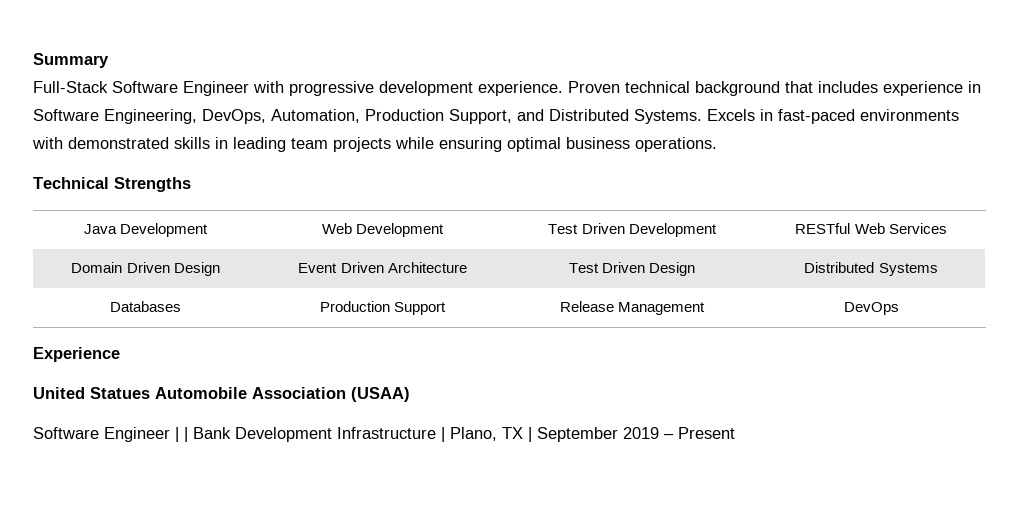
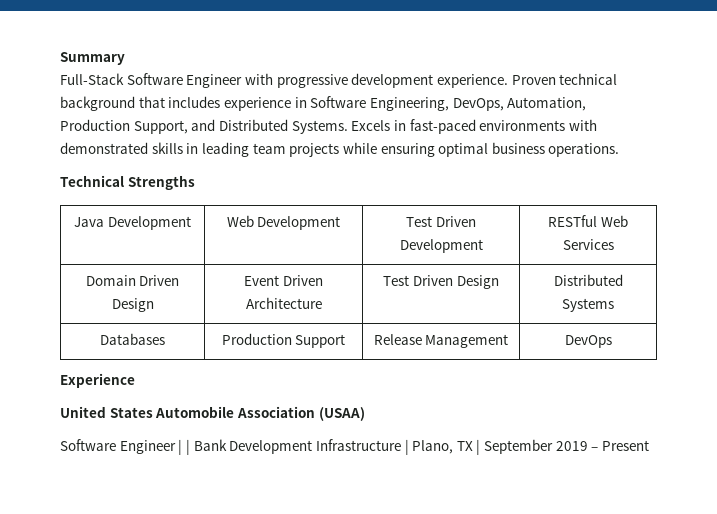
- United Statues Automobile Association (USAA)
+ United States Automobile Association (USAA)

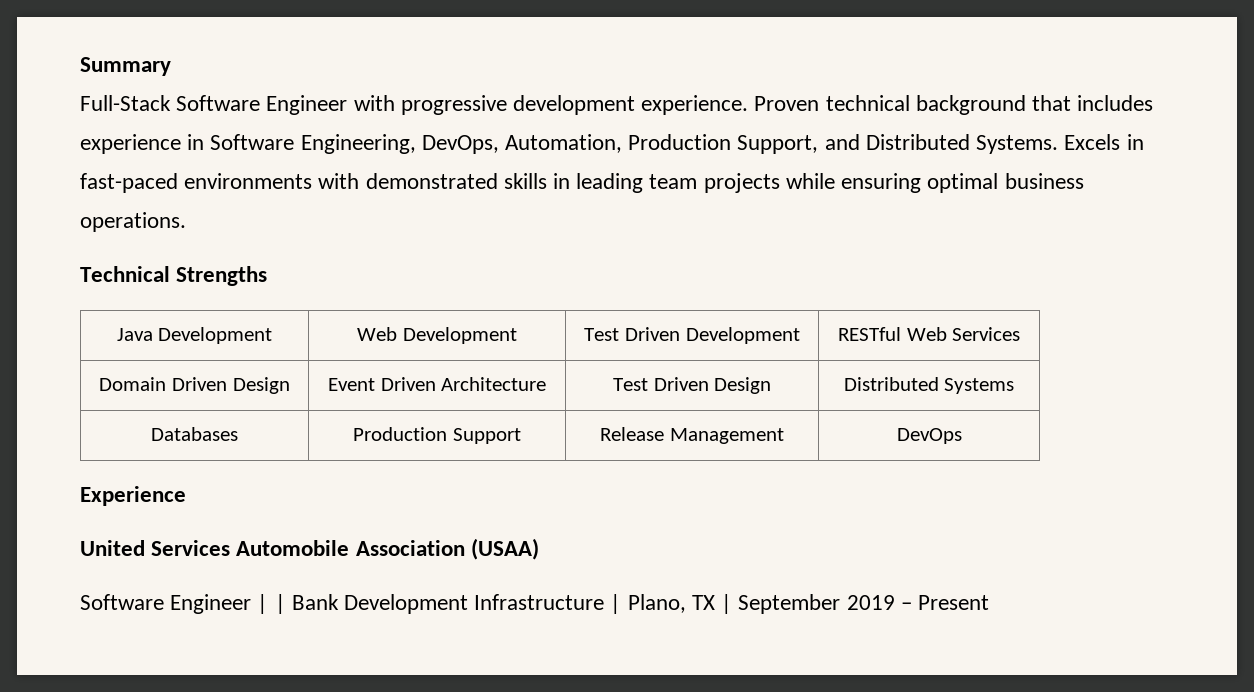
- United States Automobile Association (USAA)
+ United Services Automobile Association (USAA)

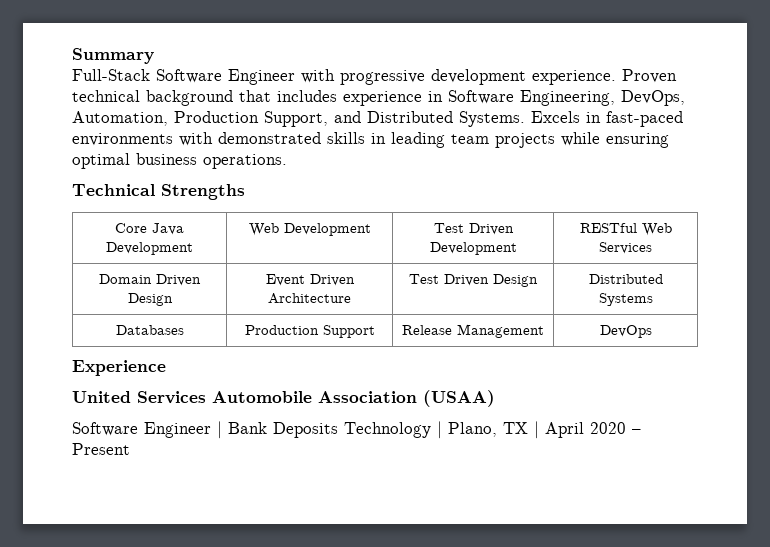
- Java Development | Web Development | Test Driven Development | RESTful Web Services
+ Core Java Development | Web Development | Test Driven Development | RESTful Web Services
- Software Engineer | | Bank Development Infrastructure | Plano, TX | September 2019 – Present
+ Software Engineer | Bank Deposits Technology | Plano, TX | April 2020 – Present

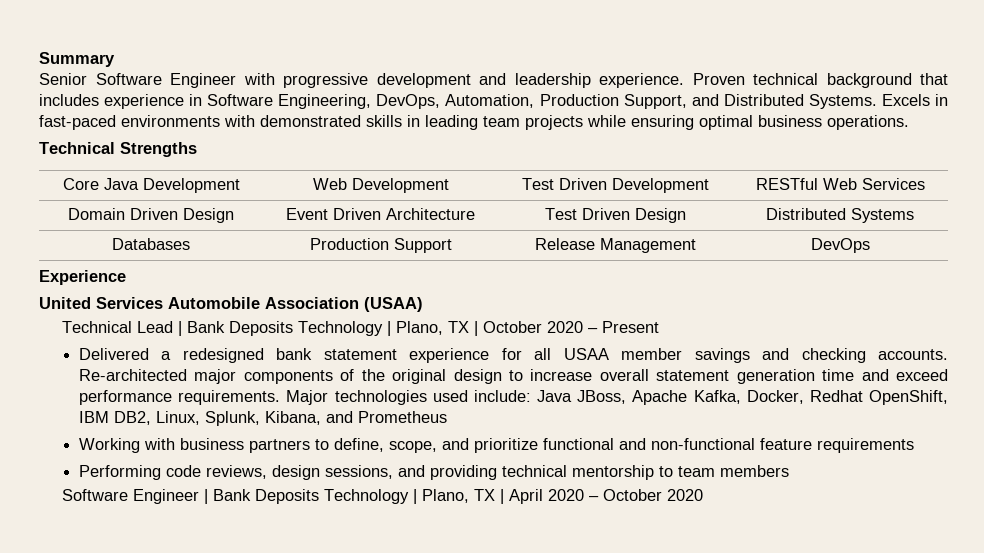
- Full-Stack Software Engineer with progressive development experience.
+ Senior Software Engineer with progressive development and leadership experience.
+ Technical Lead | Bank Deposits Technology | Plano, TX | October 2020 – Present
+ Delivered a redesigned bank statement experience for all USAA member savings and checking accounts. Re-architected major components of the original design to increase overall statement generation time and exceed performance requirements. Major technologies used include: Java JBoss, Apache Kafka, Docker, Redhat OpenShift, IBM DB2, Linux, Splunk, Kibana, and Prometheus
+ Working with business partners to define, scope, and prioritize functional and non-functional feature requirements
+ Performing code reviews, design sessions, and providing technical mentorship to team members
- Software Engineer | Bank Deposits Technology | Plano, TX | April 2020 – Present
+ Software Engineer | Bank Deposits Technology | Plano, TX | April 2020 – October 2020

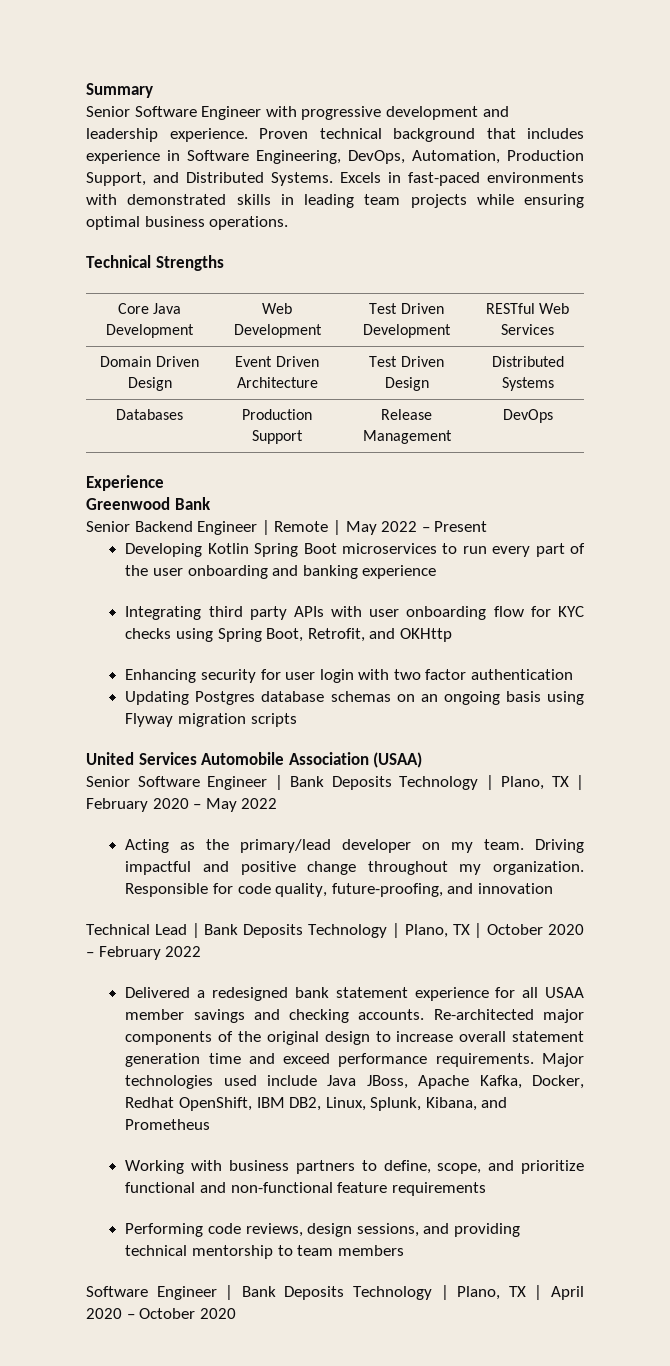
+ Greenwood Bank
+ Senior Backend Engineer | Remote | May 2022 – Present
+ Developing Kotlin Spring Boot microservices to run every part of the user onboarding and banking experience
+ Integrating third party APIs with user onboarding flow for KYC checks using Spring Boot, Retrofit, and OKHttp
+ Enhancing security for user login with two factor authentication
+ Updating Postgres database schemas on an ongoing basis using Flyway migration scripts
+ Senior Software Engineer | Bank Deposits Technology | Plano, TX | February 2020 – May 2022
+ Acting as the primary/lead developer on my team. Driving impactful and positive change throughout my organization. Responsible for code quality, future-proofing, and innovation
- Technical Lead | Bank Deposits Technology | Plano, TX | October 2020 – Present
+ Technical Lead | Bank Deposits Technology | Plano, TX | October 2020 – February 2022
- Major technologies used include: Java JBoss, Apache Kafka, Docker, Redhat OpenShift, IBM DB2, Linux, Splunk, Kibana, and Prometheus
+ Major technologies used include Java JBoss, Apache Kafka, Docker, Redhat OpenShift, IBM DB2, Linux, Splunk, Kibana, and Prometheus

